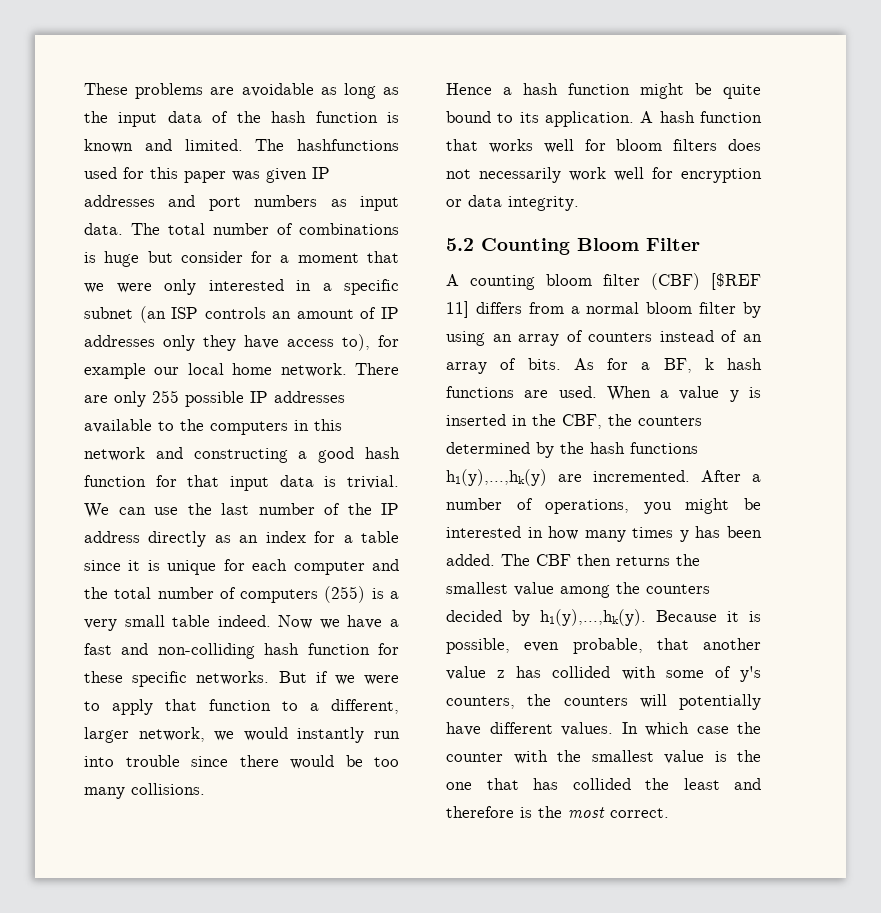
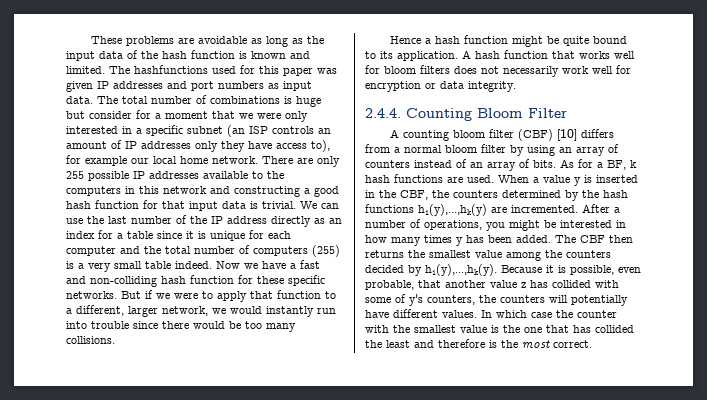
- 5.2 Counting Bloom Filter
+ 2.4.4. Counting Bloom Filter
- A counting bloom filter (CBF) [$REF 11] differs from a normal bloom filter by using an array of counters instead of an array of bits.
+ A counting bloom filter (CBF) [10] differs from a normal bloom filter by using an array of counters instead of an array of bits.

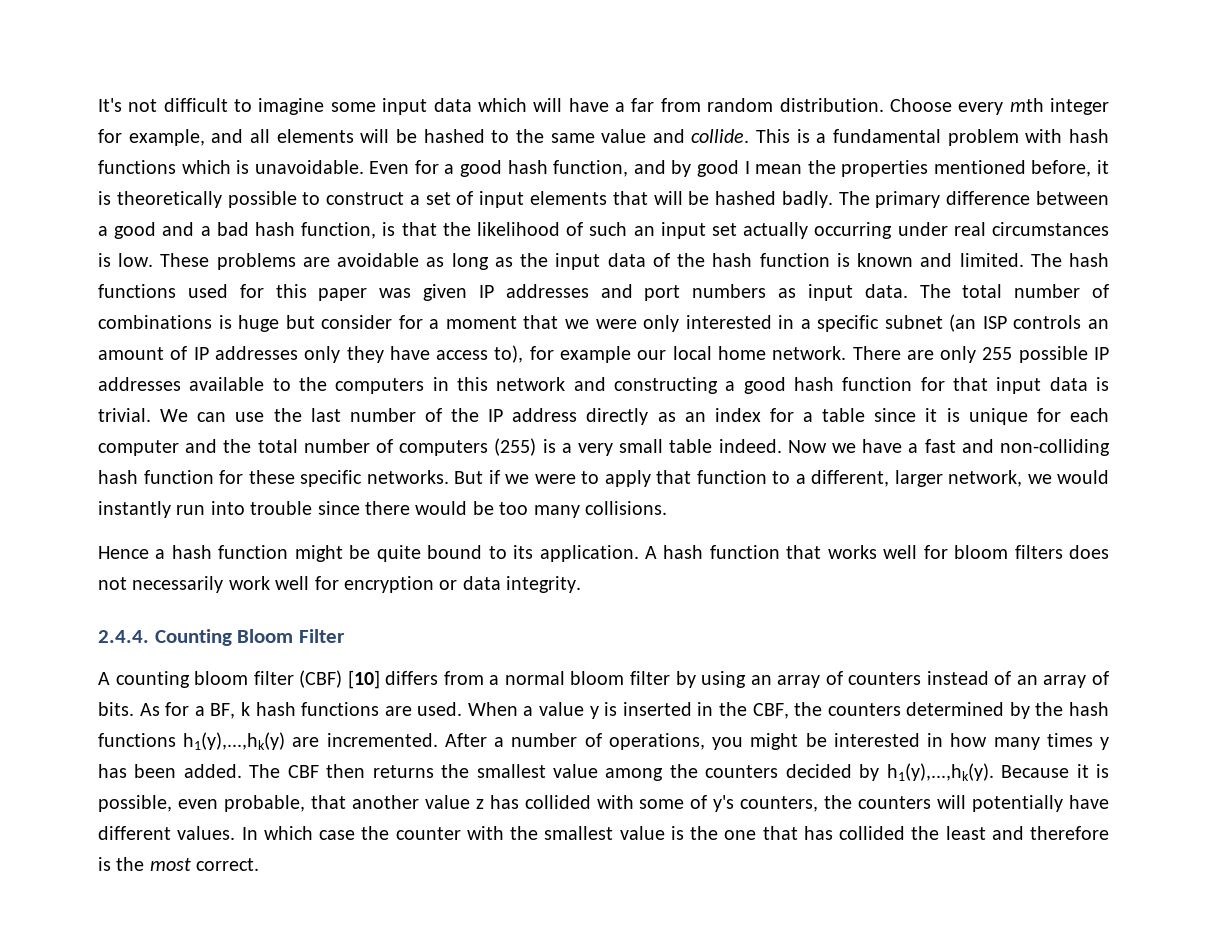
+ It's not difficult to imagine some input data which will have a far from random distribution. Choose every mth integer for example, and all elements will be hashed to the same value and collide. This is a fundamental problem with hash functions which is unavoidable. Even for a good hash function, and by good I mean the properties mentioned before, it is theoretically possible to construct a set of input elements that will be hashed badly. The primary difference between a good and a bad hash function, is that the likelihood of such an input set actually occurring under real circumstances is low.
- The hashfunctions used for this paper was given IP addresses and port numbers as input data.
+ The hash functions used for this paper was given IP addresses and port numbers as input data.

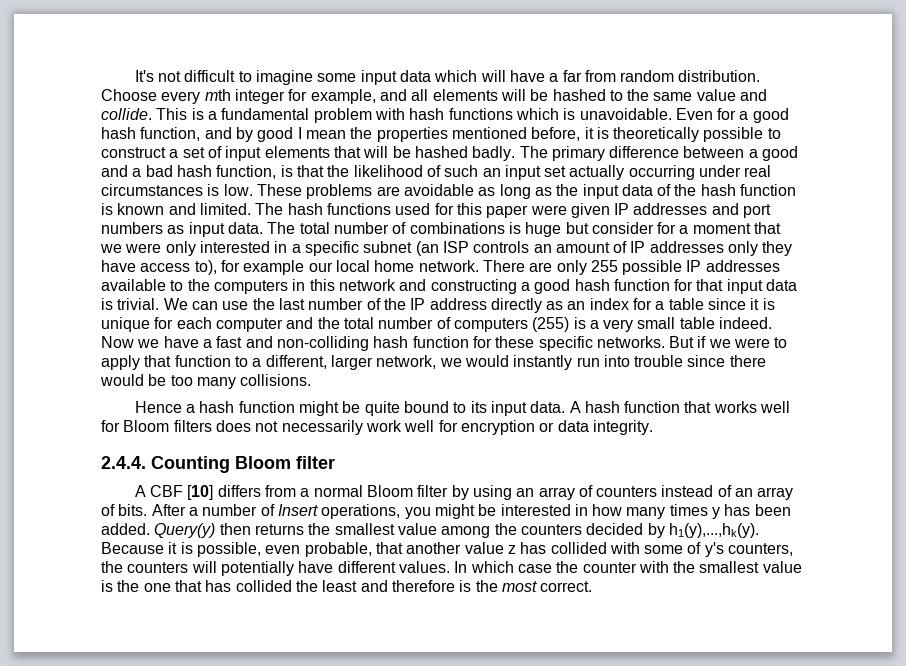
- The hash functions used for this paper was given IP addresses and port numbers as input data.
+ The hash functions used for this paper were given IP addresses and port numbers as input data.
- Hence a hash function might be quite bound to its application.
+ Hence a hash function might be quite bound to its input data.
- A hash function that works well for bloom filters does not necessarily work well for encryption or data integrity.
+ A hash function that works well for Bloom filters does not necessarily work well for encryption or data integrity.
- 2.4.4. Counting Bloom Filter
- A counting bloom filter (CBF) [10] differs from a normal bloom filter by using an array of counters instead of an array of bits.
+ 2.4.4. Counting Bloom filter
+ A CBF [10] differs from a normal Bloom filter by using an array of counters instead of an array of bits.
- As for a BF, k hash functions are used. When a value y is inserted in the CBF, the counters determined by the hash functions h1(y),...,hk(y) are incremented.
- After a number of operations, you might be interested in how many times y has been added.
+ After a number of Insert operations, you might be interested in how many times y has been added.
- The CBF then returns the smallest value among the counters decided by h1(y),...,hk(y). Because it is possible, even probable, that another value z has collided with some of y's counters, the counters will potentially have different values.
+ Query(y) then returns the smallest value among the counters decided by h1(y),...,hk(y). Because it is possible, even probable, that another value z has collided with some of y's counters, the counters will potentially have different values.

